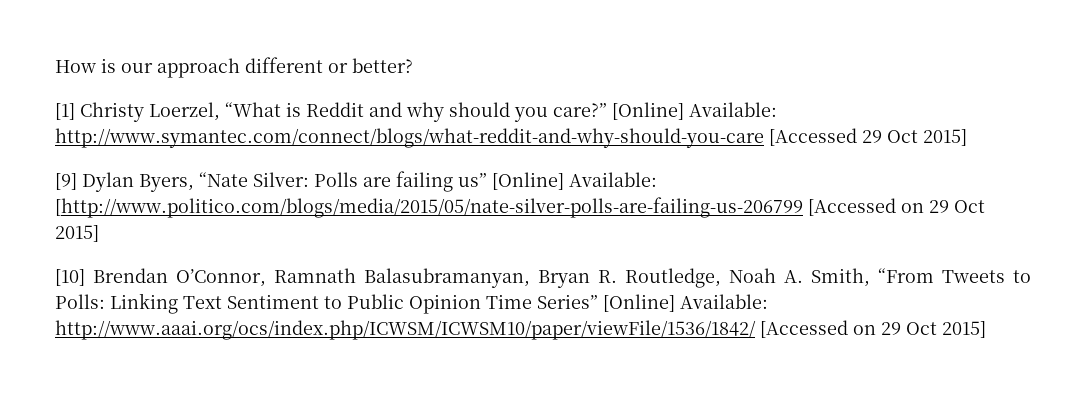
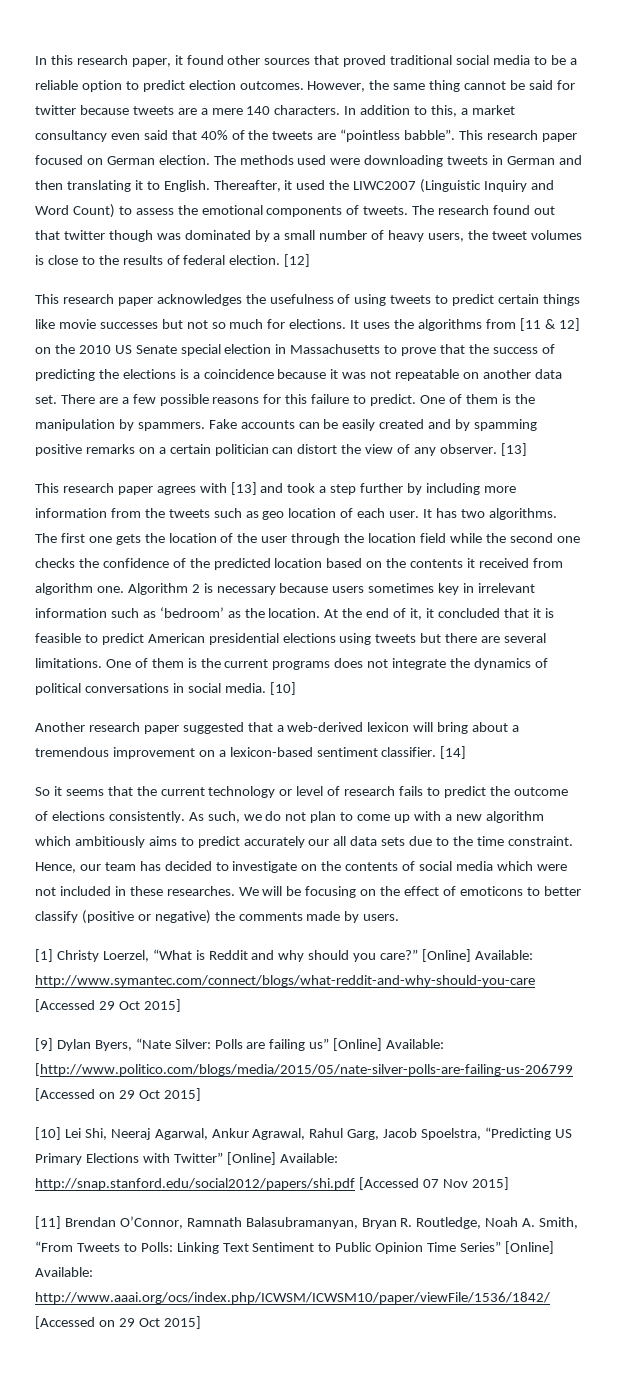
- How is our approach different or better?
+ In this research paper, it found other sources that proved traditional social media to be a reliable option to predict election outcomes. However, the same thing cannot be said for twitter because tweets are a mere 140 characters. In addition to this, a market consultancy even said that 40% of the tweets are “pointless babble”. This research paper focused on German election. The methods used were downloading tweets in German and then translating it to English. Thereafter, it used the LIWC2007 (Linguistic Inquiry and Word Count) to assess the emotional components of tweets. The research found out that twitter though was dominated by a small number of heavy users, the tweet volumes is close to the results of federal election. [12]
+ This research paper acknowledges the usefulness of using tweets to predict certain things like movie successes but not so much for elections. It uses the algorithms from [11 & 12] on the 2010 US Senate special election in Massachusetts to prove that the success of predicting the elections is a coincidence because it was not repeatable on another data set. There are a few possible reasons for this failure to predict. One of them is the manipulation by spammers. Fake accounts can be easily created and by spamming positive remarks on a certain politician can distort the view of any observer. [13]
+ This research paper agrees with [13] and took a step further by including more information from the tweets such as geo location of each user. It has two algorithms. The first one gets the location of the user through the location field while the second one checks the confidence of the predicted location based on the contents it received from algorithm one. Algorithm 2 is necessary because users sometimes key in irrelevant information such as ‘bedroom’ as the location. At the end of it, it concluded that it is feasible to predict American presidential elections using tweets but there are several limitations. One of them is the current programs does not integrate the dynamics of political conversations in social media. [10]
+ Another research paper suggested that a web-derived lexicon will bring about a tremendous improvement on a lexicon-based sentiment classifier. [14]
+ So it seems that the current technology or level of research fails to predict the outcome of elections consistently. As such, we do not plan to come up with a new algorithm which ambitiously aims to predict accurately our all data sets due to the time constraint. Hence, our team has decided to investigate on the contents of social media which were not included in these researches. We will be focusing on the effect of emoticons to better classify (positive or negative) the comments made by users.
- [10] Brendan O’Connor, Ramnath Balasubramanyan, Bryan R. Routledge, Noah A. Smith, “From Tweets to Polls: Linking Text Sentiment to Public Opinion Time Series” [Online] Available: http://www.aaai.org/ocs/index.php/ICWSM/ICWSM10/paper/viewFile/1536/1842/ [Accessed on 29 Oct 2015]
+ [10] Lei Shi, Neeraj Agarwal, Ankur Agrawal, Rahul Garg, Jacob Spoelstra, “Predicting US Primary Elections with Twitter” [Online] Available: http://snap.stanford.edu/social2012/papers/shi.pdf [Accessed 07 Nov 2015]
+ [11] Brendan O’Connor, Ramnath Balasubramanyan, Bryan R. Routledge, Noah A. Smith, “From Tweets to Polls: Linking Text Sentiment to Public Opinion Time Series” [Online] Available: http://www.aaai.org/ocs/index.php/ICWSM/ICWSM10/paper/viewFile/1536/1842/ [Accessed on 29 Oct 2015]

